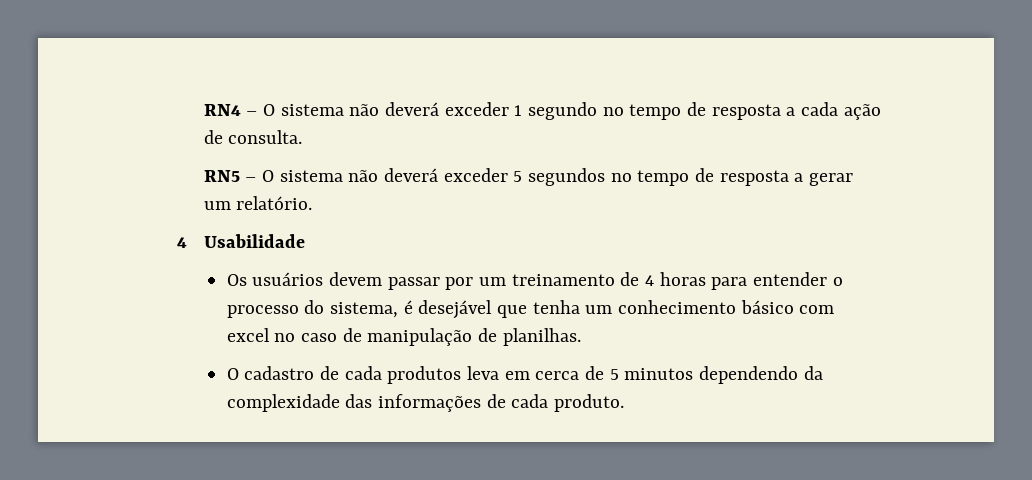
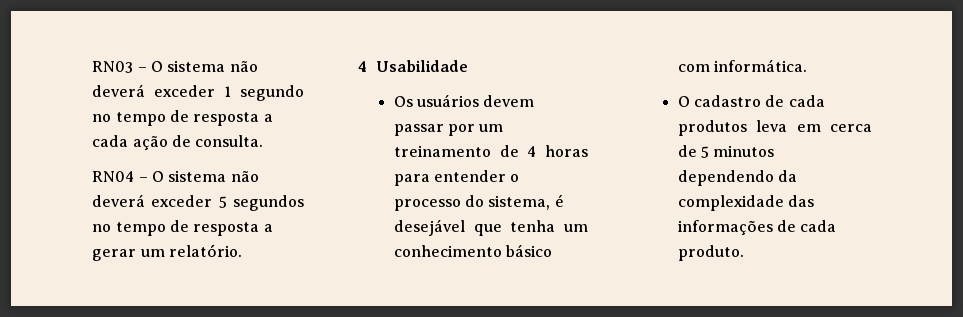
- RN4 – O sistema não deverá exceder 1 segundo no tempo de resposta a cada ação de consulta.
+ RN03 – O sistema não deverá exceder 1 segundo no tempo de resposta a cada ação de consulta.
- RN5 – O sistema não deverá exceder 5 segundos no tempo de resposta a gerar um relatório.
+ RN04 – O sistema não deverá exceder 5 segundos no tempo de resposta a gerar um relatório.
- Os usuários devem passar por um treinamento de 4 horas para entender o processo do sistema, é desejável que tenha um conhecimento básico com excel no caso de manipulação de planilhas.
+ Os usuários devem passar por um treinamento de 4 horas para entender o processo do sistema, é desejável que tenha um conhecimento básico com informática.

